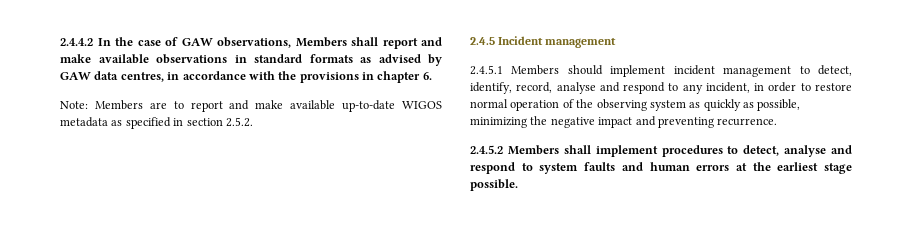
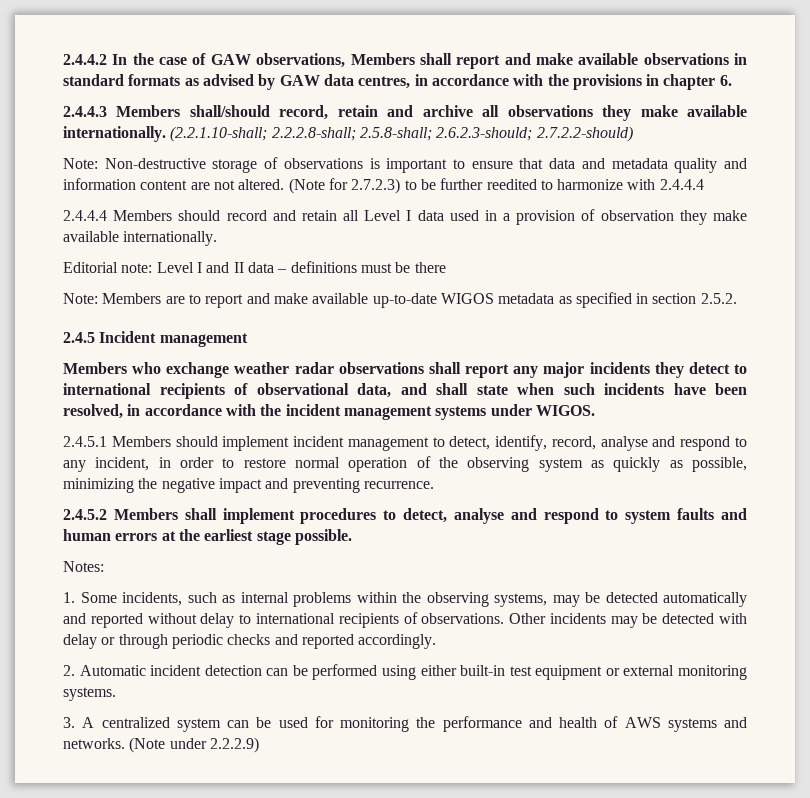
+ 2.4.4.3 Members shall/should record, retain and archive all observations they make available internationally. (2.2.1.10-shall; 2.2.2.8-shall; 2.5.8-shall; 2.6.2.3-should; 2.7.2.2-should)
+ Note: Non-destructive storage of observations is important to ensure that data and metadata quality and information content are not altered. (Note for 2.7.2.3) to be further reedited to harmonize with 2.4.4.4
+ 2.4.4.4 Members should record and retain all Level I data used in a provision of observation they make available internationally.
+ Editorial note: Level I and II data – definitions must be there
+ Members who exchange weather radar observations shall report any major incidents they detect to international recipients of observational data, and shall state when such incidents have been resolved, in accordance with the incident management systems under WIGOS.
+ Notes:
+ 1. Some incidents, such as internal problems within the observing systems, may be detected automatically and reported without delay to international recipients of observations. Other incidents may be detected with delay or through periodic checks and reported accordingly.
+ 2. Automatic incident detection can be performed using either built-in test equipment or external monitoring systems.
+ 3. A centralized system can be used for monitoring the performance and health of AWS systems and networks. (Note under 2.2.2.9)

